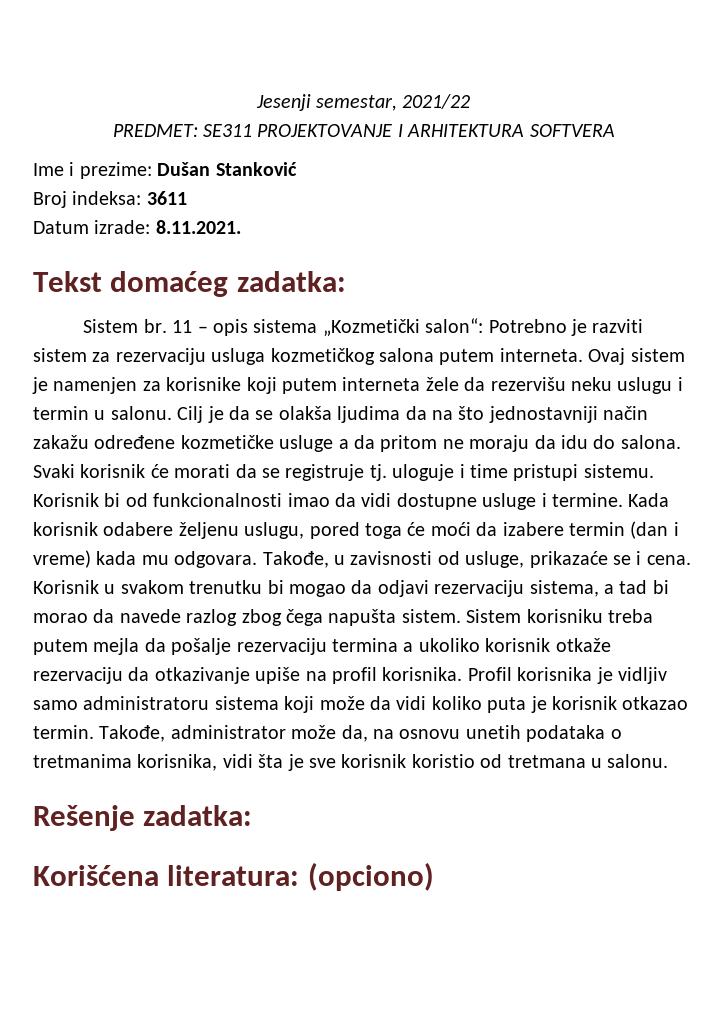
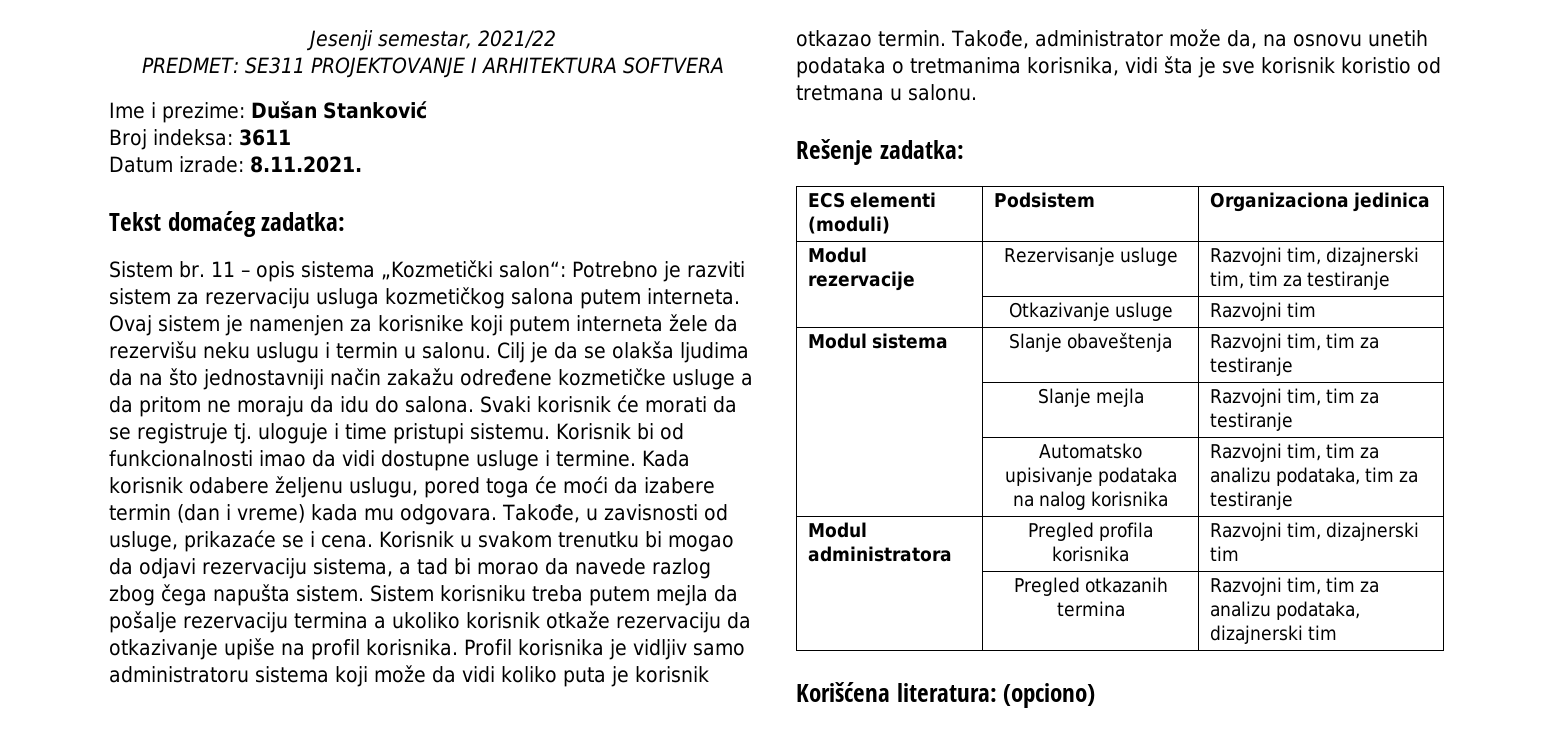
+ ECS elementi (moduli) | Podsistem | Organizaciona jedinica
+ Modul rezervacije | Rezervisanje usluge | Razvojni tim, dizajnerski tim, tim za testiranje
+ | Otkazivanje usluge | Razvojni tim
+ Modul sistema | Slanje obaveštenja | Razvojni tim, tim za testiranje
+ | Slanje mejla | Razvojni tim, tim za testiranje
+ | Automatsko upisivanje podataka na nalog korisnika | Razvojni tim, tim za analizu podataka, tim za testiranje
+ Modul administratora | Pregled profila korisnika | Razvojni tim, dizajnerski tim
+ | Pregled otkazanih termina | Razvojni tim, tim za analizu podataka, dizajnerski tim

